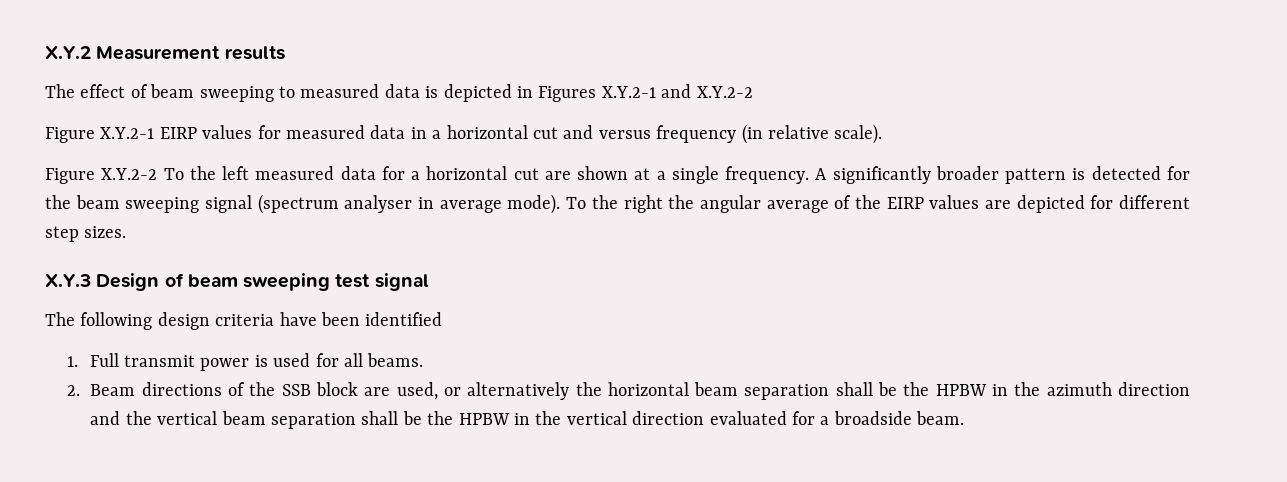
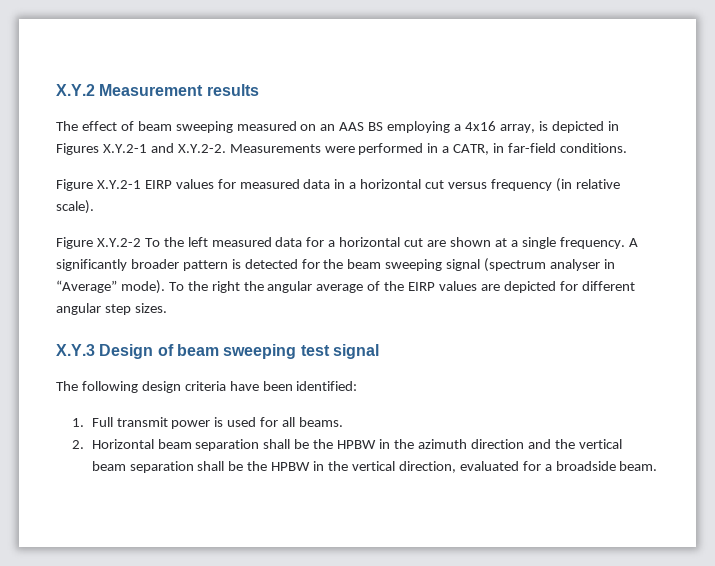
- The effect of beam sweeping to measured data is depicted in Figures X.Y.2-1 and X.Y.2-2
+ The effect of beam sweeping measured on an AAS BS employing a 4x16 array, is depicted in Figures X.Y.2-1 and X.Y.2-2. Measurements were performed in a CATR, in far-field conditions.
- Figure X.Y.2-1 EIRP values for measured data in a horizontal cut and versus frequency (in relative scale).
+ Figure X.Y.2-1 EIRP values for measured data in a horizontal cut versus frequency (in relative scale).
- A significantly broader pattern is detected for the beam sweeping signal (spectrum analyser in average mode).
+ A significantly broader pattern is detected for the beam sweeping signal (spectrum analyser in “Average” mode).
- To the right the angular average of the EIRP values are depicted for different step sizes.
+ To the right the angular average of the EIRP values are depicted for different angular step sizes.
- The following design criteria have been identified
+ The following design criteria have been identified:
- 2. Beam directions of the SSB block are used, or alternatively the horizontal beam separation shall be the HPBW in the azimuth direction and the vertical beam separation shall be the HPBW in the vertical direction evaluated for a broadside beam.
+ 2. Horizontal beam separation shall be the HPBW in the azimuth direction and the vertical beam separation shall be the HPBW in the vertical direction, evaluated for a broadside beam.

